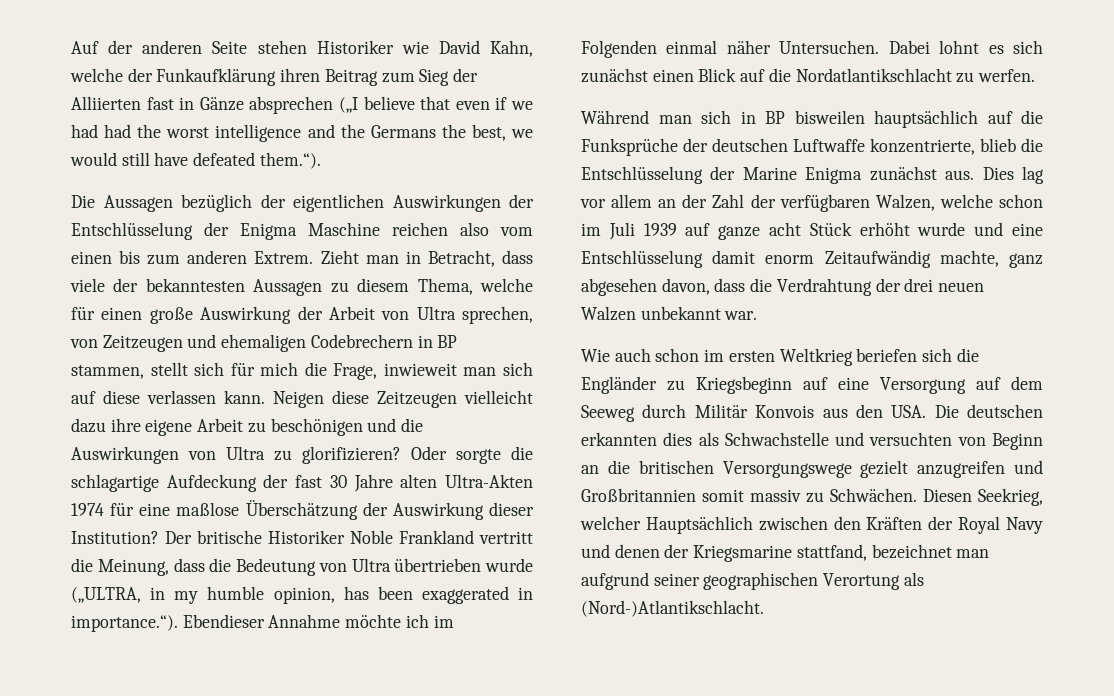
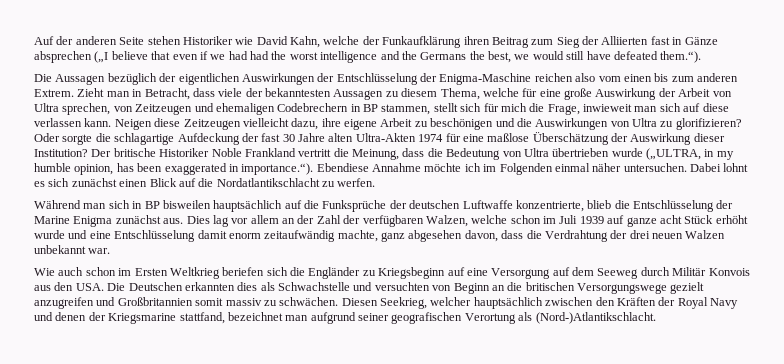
- Die Aussagen bezüglich der eigentlichen Auswirkungen der Entschlüsselung der Enigma Maschine reichen also vom einen bis zum anderen Extrem.
+ Die Aussagen bezüglich der eigentlichen Auswirkungen der Entschlüsselung der Enigma-Maschine reichen also vom einen bis zum anderen Extrem.
- Zieht man in Betracht, dass viele der bekanntesten Aussagen zu diesem Thema, welche für einen große Auswirkung der Arbeit von Ultra sprechen, von Zeitzeugen und ehemaligen Codebrechern in BP stammen, stellt sich für mich die Frage, inwieweit man sich auf diese verlassen kann.
+ Zieht man in Betracht, dass viele der bekanntesten Aussagen zu diesem Thema, welche für eine große Auswirkung der Arbeit von Ultra sprechen, von Zeitzeugen und ehemaligen Codebrechern in BP stammen, stellt sich für mich die Frage, inwieweit man sich auf diese verlassen kann.
- Neigen diese Zeitzeugen vielleicht dazu ihre eigene Arbeit zu beschönigen und die Auswirkungen von Ultra zu glorifizieren?
+ Neigen diese Zeitzeugen vielleicht dazu, ihre eigene Arbeit zu beschönigen und die Auswirkungen von Ultra zu glorifizieren?
- Der britische Historiker Noble Frankland vertritt die Meinung, dass die Bedeutung von Ultra übertrieben wurde („ULTRA, in my humble opinion, has been exaggerated in importance.“). Ebendieser Annahme möchte ich im Folgenden einmal näher Untersuchen.
+ Der britische Historiker Noble Frankland vertritt die Meinung, dass die Bedeutung von Ultra übertrieben wurde („ULTRA, in my humble opinion, has been exaggerated in importance.“). Ebendiese Annahme möchte ich im Folgenden einmal näher untersuchen.
- Dies lag vor allem an der Zahl der verfügbaren Walzen, welche schon im Juli 1939 auf ganze acht Stück erhöht wurde und eine Entschlüsselung damit enorm Zeitaufwändig machte, ganz abgesehen davon, dass die Verdrahtung der drei neuen Walzen unbekannt war.
+ Dies lag vor allem an der Zahl der verfügbaren Walzen, welche schon im Juli 1939 auf ganze acht Stück erhöht wurde und eine Entschlüsselung damit enorm zeitaufwändig machte, ganz abgesehen davon, dass die Verdrahtung der drei neuen Walzen unbekannt war.
- Wie auch schon im ersten Weltkrieg beriefen sich die Engländer zu Kriegsbeginn auf eine Versorgung auf dem Seeweg durch Militär Konvois aus den USA. Die deutschen erkannten dies als Schwachstelle und versuchten von Beginn an die britischen Versorgungswege gezielt anzugreifen und Großbritannien somit massiv zu Schwächen.
+ Wie auch schon im Ersten Weltkrieg beriefen sich die Engländer zu Kriegsbeginn auf eine Versorgung auf dem Seeweg durch Militär Konvois aus den USA. Die Deutschen erkannten dies als Schwachstelle und versuchten von Beginn an die britischen Versorgungswege gezielt anzugreifen und Großbritannien somit massiv zu schwächen.
- Diesen Seekrieg, welcher Hauptsächlich zwischen den Kräften der Royal Navy und denen der Kriegsmarine stattfand, bezeichnet man aufgrund seiner geographischen Verortung als (Nord-)Atlantikschlacht.
+ Diesen Seekrieg, welcher hauptsächlich zwischen den Kräften der Royal Navy und denen der Kriegsmarine stattfand, bezeichnet man aufgrund seiner geografischen Verortung als (Nord-)Atlantikschlacht.

